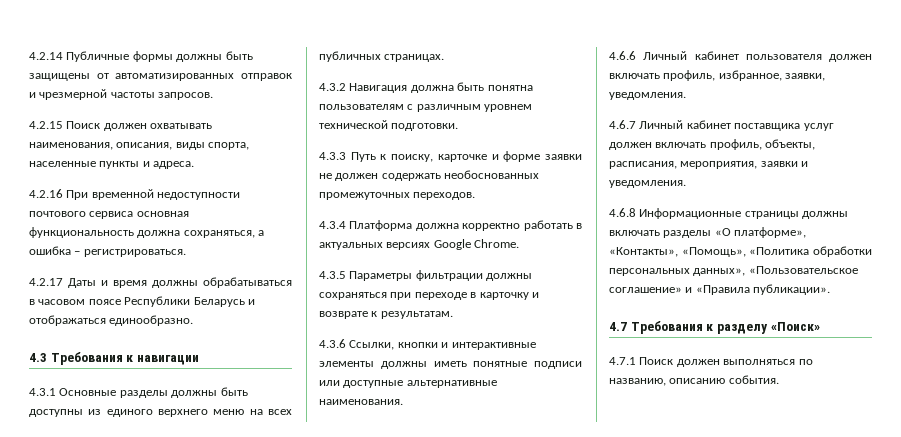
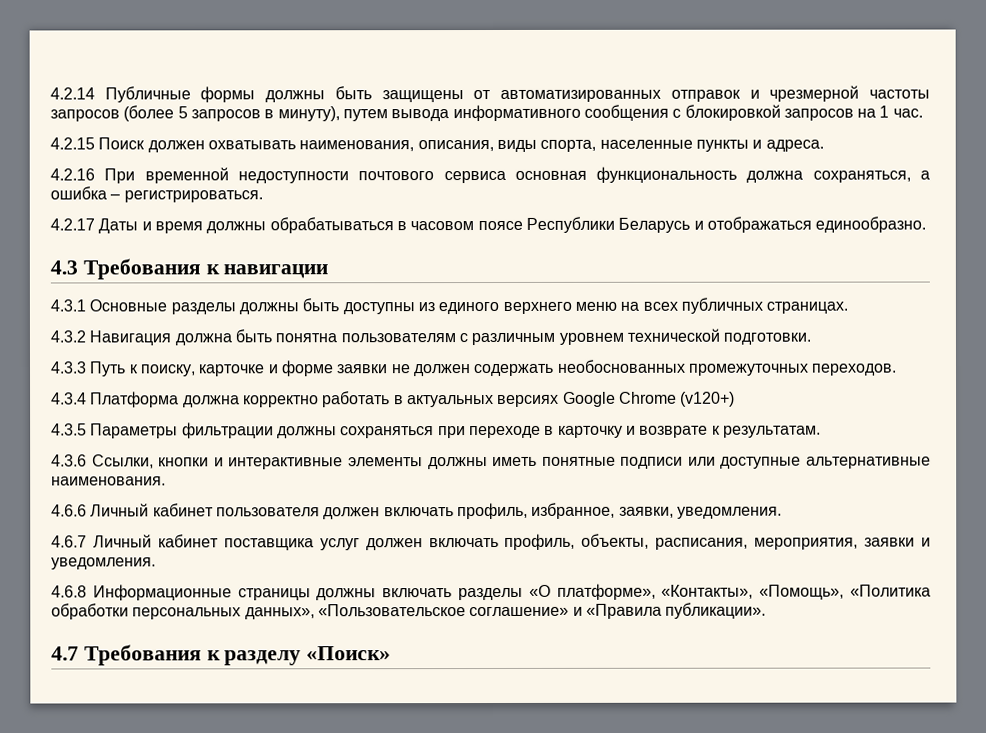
- 4.2.14 Публичные формы должны быть защищены от автоматизированных отправок и чрезмерной частоты запросов.
+ 4.2.14 Публичные формы должны быть защищены от автоматизированных отправок и чрезмерной частоты запросов (более 5 запросов в минуту), путем вывода информативного сообщения с блокировкой запросов на 1 час.
- 4.3.4 Платформа должна корректно работать в актуальных версиях Google Chrome.
+ 4.3.4 Платформа должна корректно работать в актуальных версиях Google Chrome (v120+)
- 4.7.1 Поиск должен выполняться по названию, описанию события.

